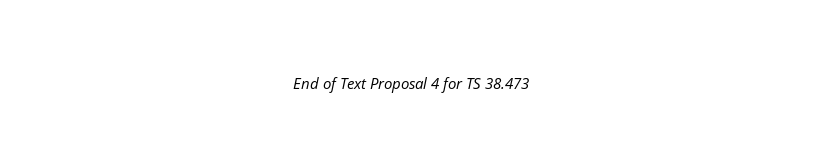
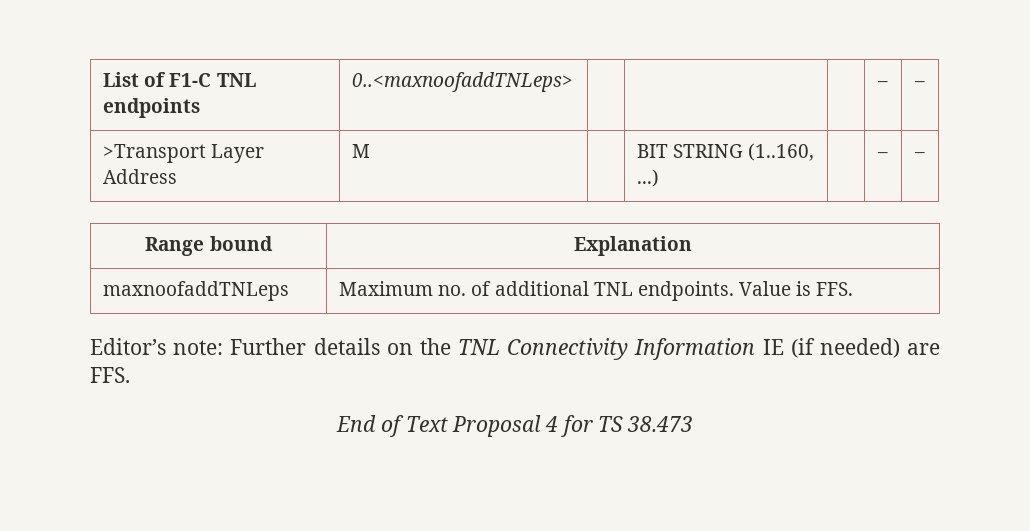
+ List of F1-C TNL endpoints | 0..<maxnoofaddTNLeps> | | | | – | –
+ >Transport Layer Address | M | | BIT STRING (1..160, ...) | | – | –
+ Range bound | Explanation
+ maxnoofaddTNLeps | Maximum no. of additional TNL endpoints. Value is FFS.
+ Editor’s note: Further details on the TNL Connectivity Information IE (if needed) are FFS.

